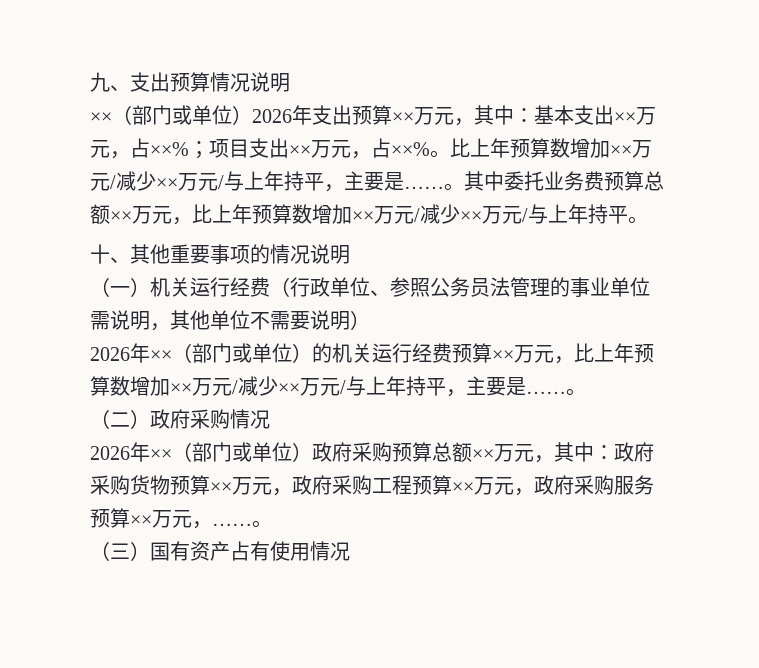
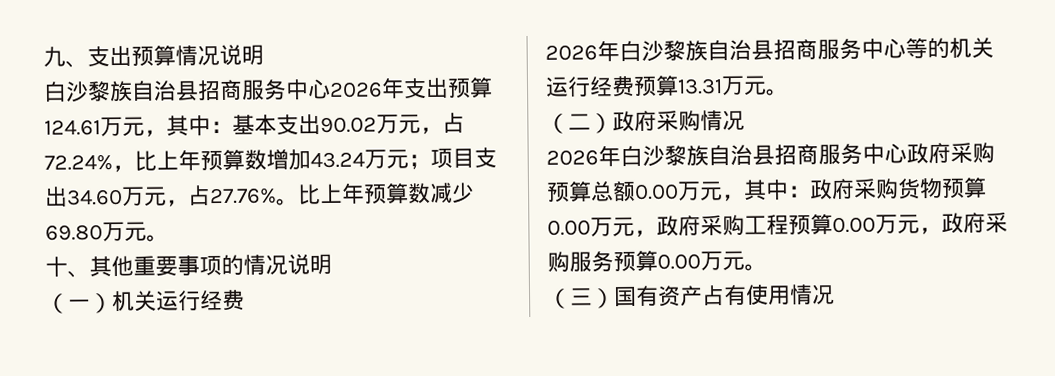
- ××（部门或单位）2026年支出预算××万元，其中：基本支出××万元，占××%；项目支出××万元，占××%。比上年预算数增加××万元/减少××万元/与上年持平，主要是……。其中委托业务费预算总额××万元，比上年预算数增加××万元/减少××万元/与上年持平。
+ 白沙黎族自治县招商服务中心2026年支出预算124.61万元，其中：基本支出90.02万元，占72.24%，比上年预算数增加43.24万元；项目支出34.60万元，占27.76%。比上年预算数减少69.80万元。
- （一）机关运行经费（行政单位、参照公务员法管理的事业单位需说明，其他单位不需要说明）
- 2026年××（部门或单位）的机关运行经费预算××万元，比上年预算数增加××万元/减少××万元/与上年持平，主要是……。
+ （一）机关运行经费
+ 2026年白沙黎族自治县招商服务中心等的机关运行经费预算13.31万元。
- 2026年××（部门或单位）政府采购预算总额××万元，其中：政府采购货物预算××万元，政府采购工程预算××万元，政府采购服务预算××万元，……。
+ 2026年白沙黎族自治县招商服务中心政府采购预算总额0.00万元，其中：政府采购货物预算0.00万元，政府采购工程预算0.00万元，政府采购服务预算0.00万元。

